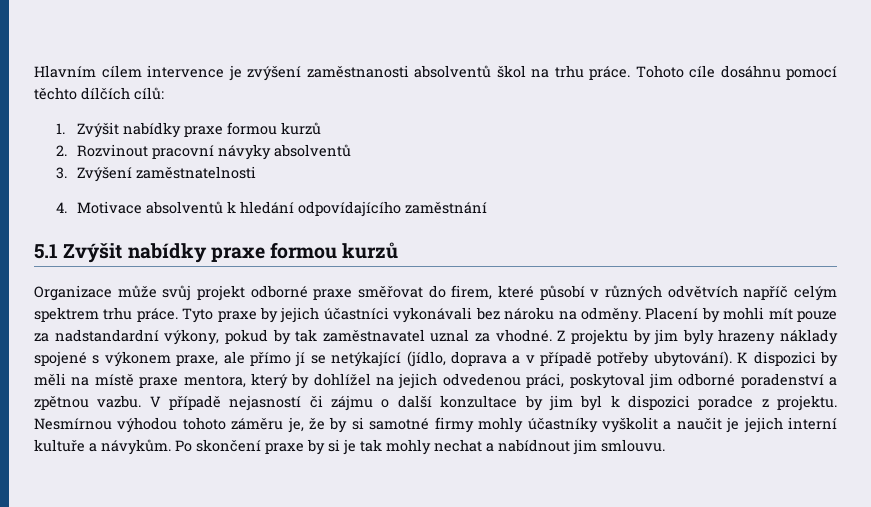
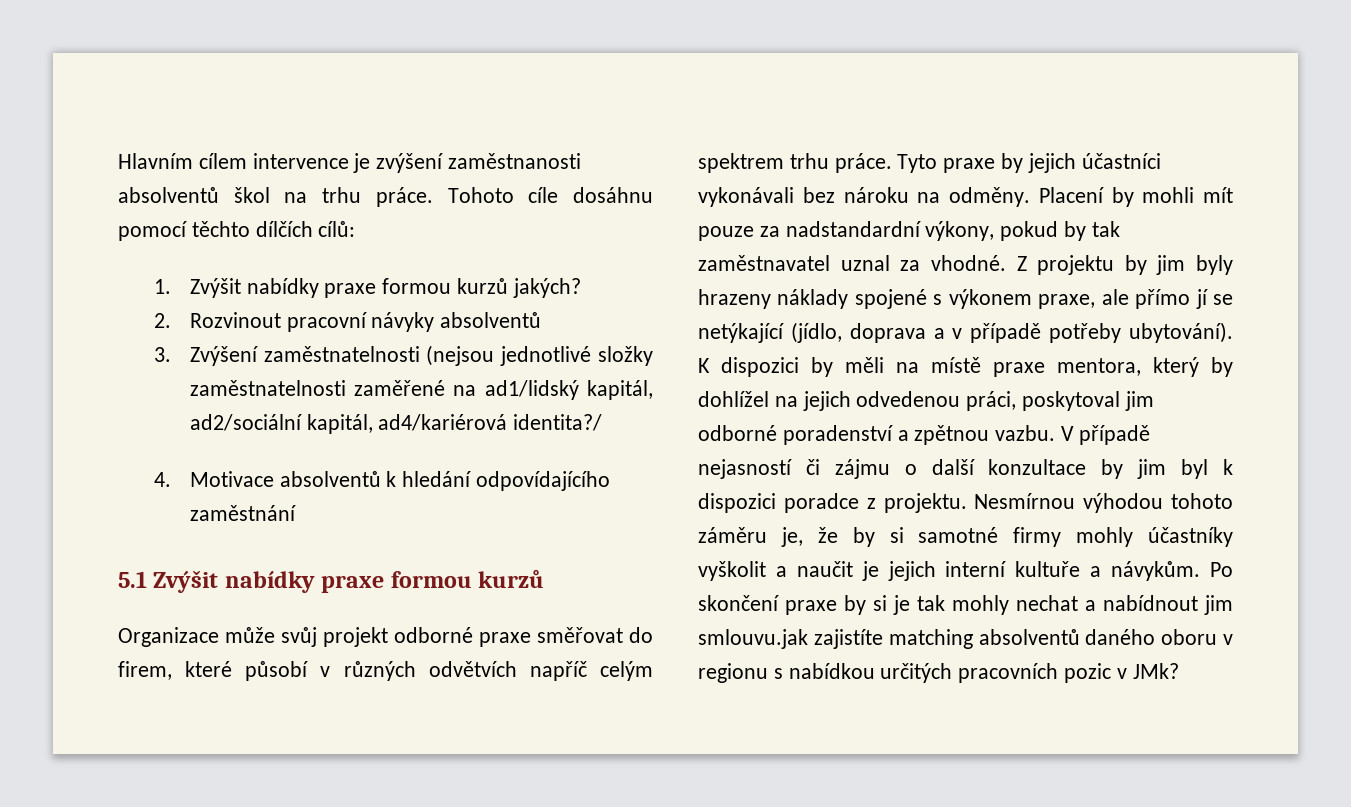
- 1. Zvýšit nabídky praxe formou kurzů
+ 1. Zvýšit nabídky praxe formou kurzů jakých?
- 3. Zvýšení zaměstnatelnosti
+ 3. Zvýšení zaměstnatelnosti (nejsou jednotlivé složky zaměstnatelnosti zaměřené na ad1/lidský kapitál, ad2/sociální kapitál, ad4/kariérová identita?/
- Po skončení praxe by si je tak mohly nechat a nabídnout jim smlouvu.
+ Po skončení praxe by si je tak mohly nechat a nabídnout jim smlouvu.jak zajistíte matching absolventů daného oboru v regionu s nabídkou určitých pracovních pozic v JMk?

